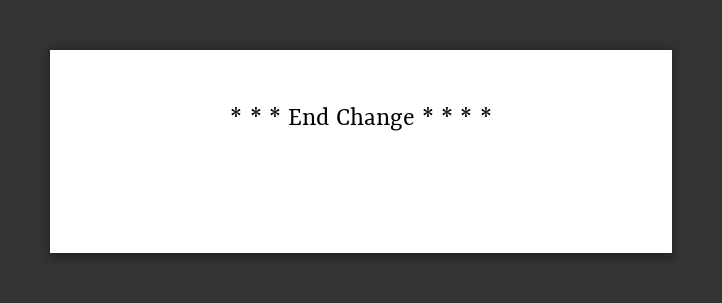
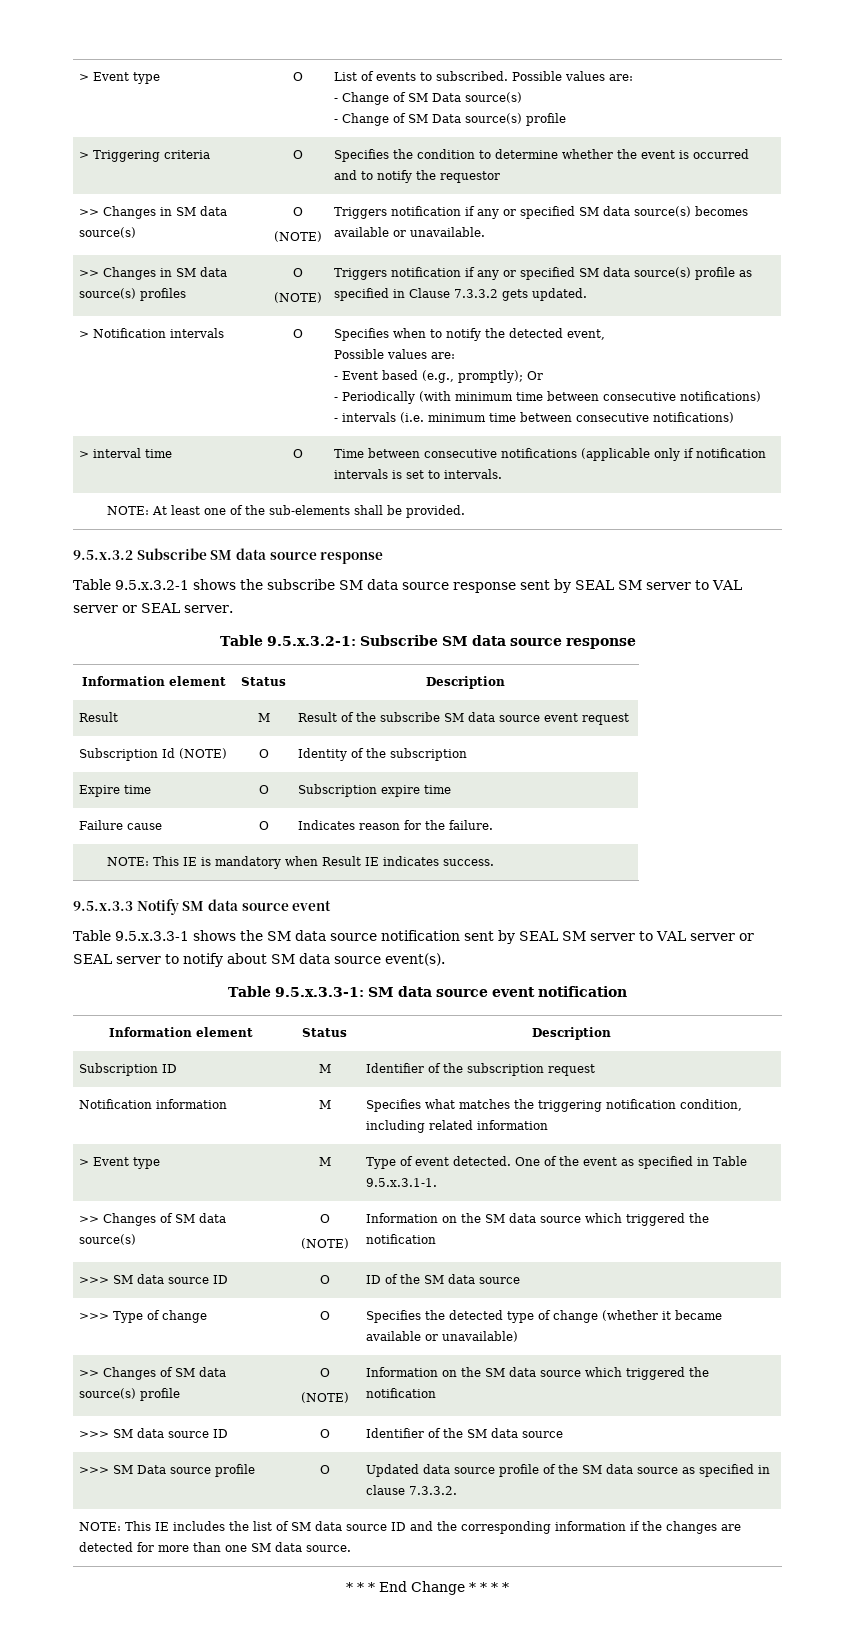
+ > Event type | O | List of events to subscribed. Possible values are:
+ - Change of SM Data source(s)
+ - Change of SM Data source(s) profile
+ > Triggering criteria | O | Specifies the condition to determine whether the event is occurred and to notify the requestor
+ >> Changes in SM data source(s) | O
+ (NOTE) | Triggers notification if any or specified SM data source(s) becomes available or unavailable.
+ >> Changes in SM data source(s) profiles | O
+ (NOTE) | Triggers notification if any or specified SM data source(s) profile as specified in Clause 7.3.3.2 gets updated.
+ > Notification intervals | O | Specifies when to notify the detected event,
+ Possible values are:
+ - Event based (e.g., promptly); Or
+ - Periodically (with minimum time between consecutive notifications)
+ - intervals (i.e. minimum time between consecutive notifications)
+ > interval time | O | Time between consecutive notifications (applicable only if notification intervals is set to intervals.
+ NOTE: At least one of the sub-elements shall be provided.
+ 9.5.x.3.2 Subscribe SM data source response
+ Table 9.5.x.3.2-1 shows the subscribe SM data source response sent by SEAL SM server to VAL server or SEAL server.
+ Table 9.5.x.3.2-1: Subscribe SM data source response
+ Information element | Status | Description
+ Result | M | Result of the subscribe SM data source event request
+ Subscription Id (NOTE) | O | Identity of the subscription
+ Expire time | O | Subscription expire time
+ Failure cause | O | Indicates reason for the failure.
+ NOTE: This IE is mandatory when Result IE indicates success.
+ 9.5.x.3.3 Notify SM data source event
+ Table 9.5.x.3.3-1 shows the SM data source notification sent by SEAL SM server to VAL server or SEAL server to notify about SM data source event(s).
+ Table 9.5.x.3.3-1: SM data source event notification
+ Information element | Status | Description
+ Subscription ID | M | Identifier of the subscription request
+ Notification information | M | Specifies what matches the triggering notification condition, including related information
+ > Event type | M | Type of event detected. One of the event as specified in Table 9.5.x.3.1-1.
+ >> Changes of SM data source(s) | O
+ (NOTE) | Information on the SM data source which triggered the notification
+ >>> SM data source ID | O | ID of the SM data source
+ >>> Type of change | O | Specifies the detected type of change (whether it became available or unavailable)
+ >> Changes of SM data source(s) profile | O
+ (NOTE) | Information on the SM data source which triggered the notification
+ >>> SM data source ID | O | Identifier of the SM data source
+ >>> SM Data source profile | O | Updated data source profile of the SM data source as specified in clause 7.3.3.2.
+ NOTE: This IE includes the list of SM data source ID and the corresponding information if the changes are detected for more than one SM data source.

